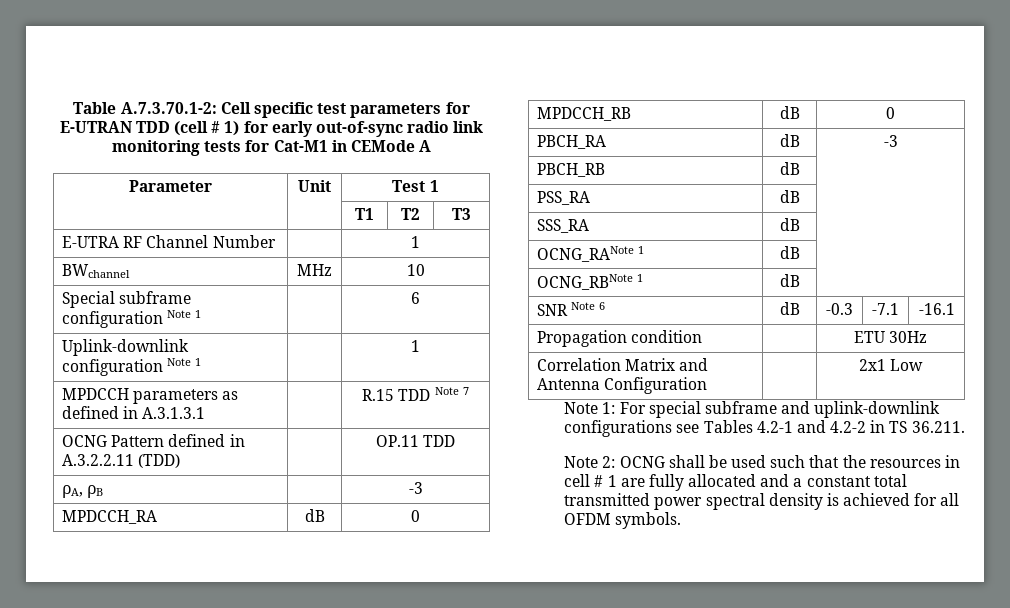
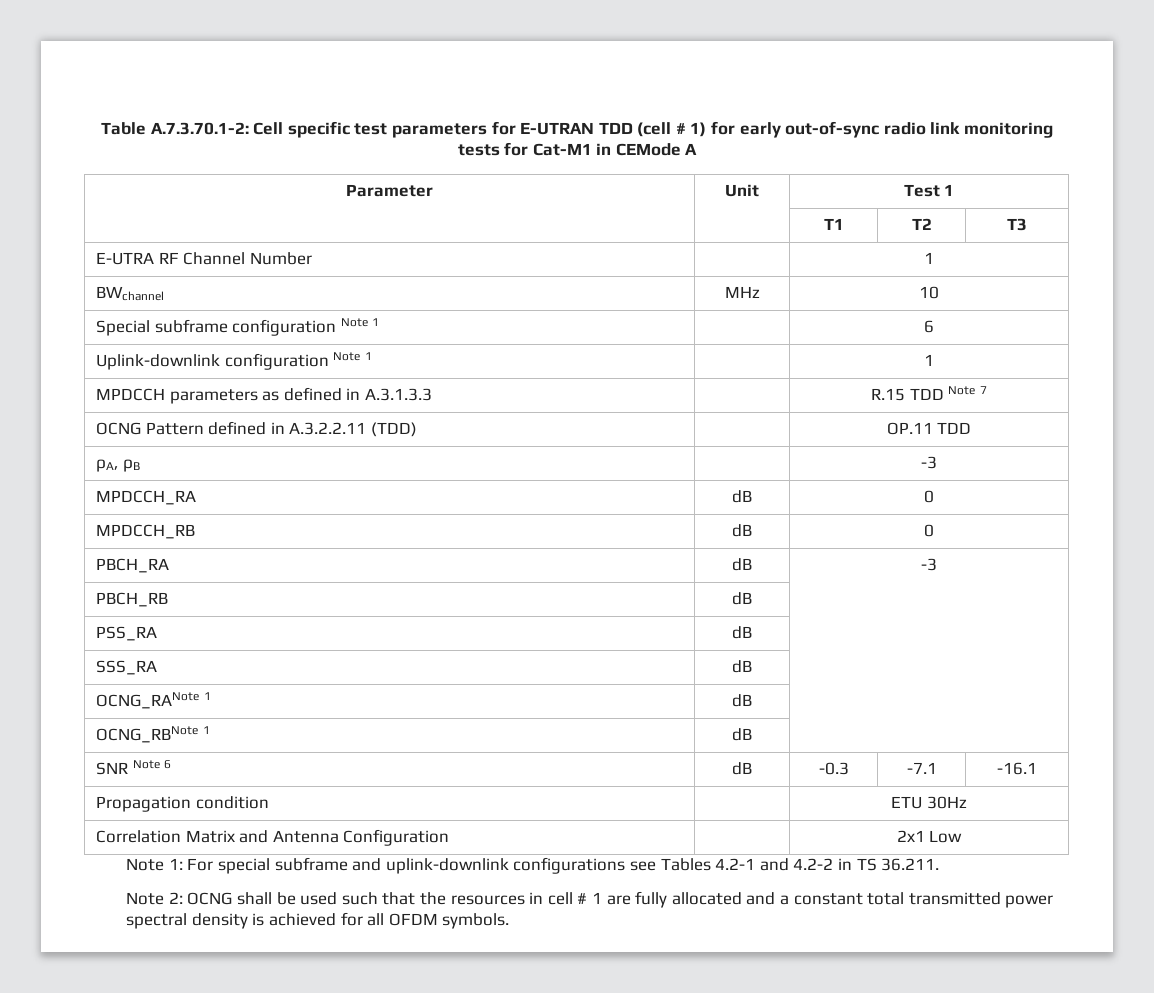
- MPDCCH parameters as defined in A.3.1.3.1 | | R.15 TDD Note 7
+ MPDCCH parameters as defined in A.3.1.3.3 | | R.15 TDD Note 7

